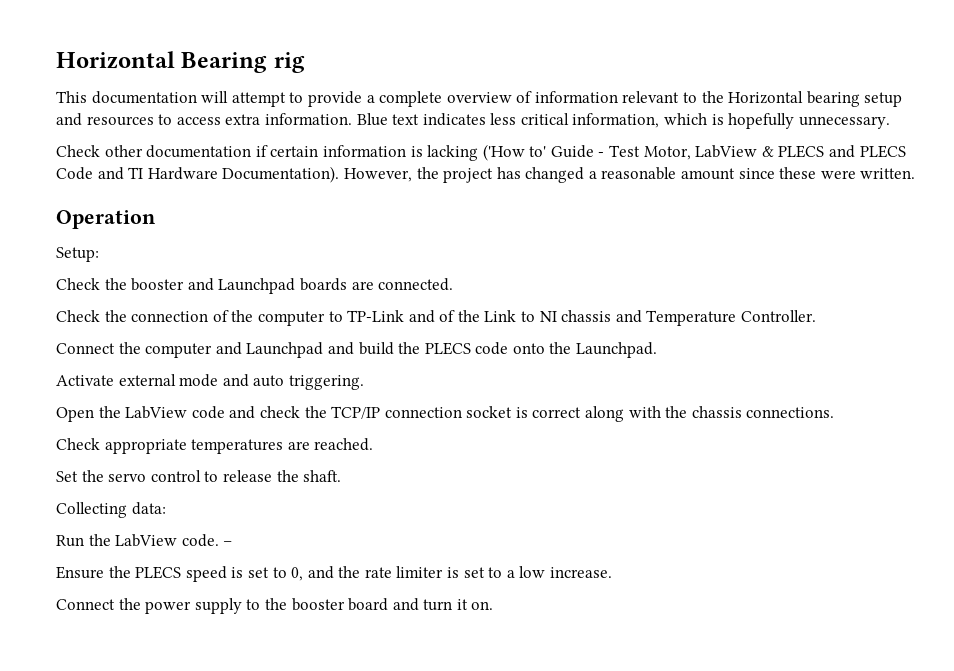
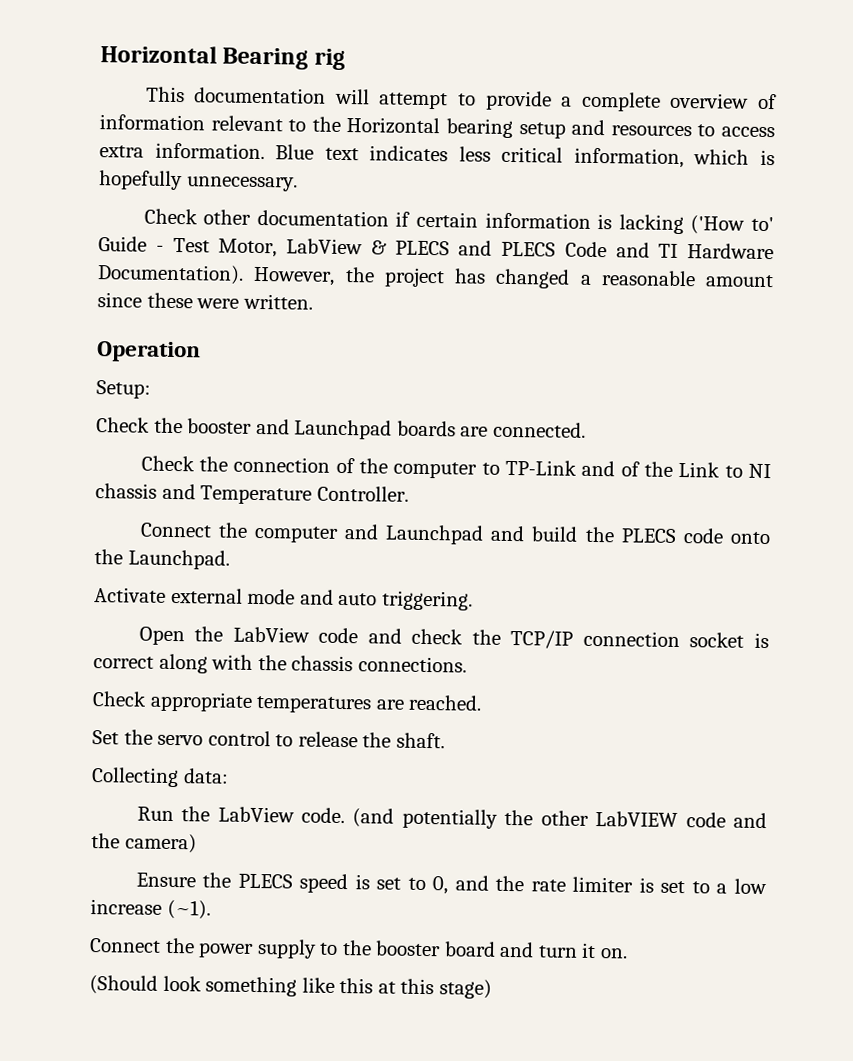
- Run the LabView code. –
+ Run the LabView code. (and potentially the other LabVIEW code and the camera)
- Ensure the PLECS speed is set to 0, and the rate limiter is set to a low increase.
+ Ensure the PLECS speed is set to 0, and the rate limiter is set to a low increase (~1).
+ (Should look something like this at this stage)

